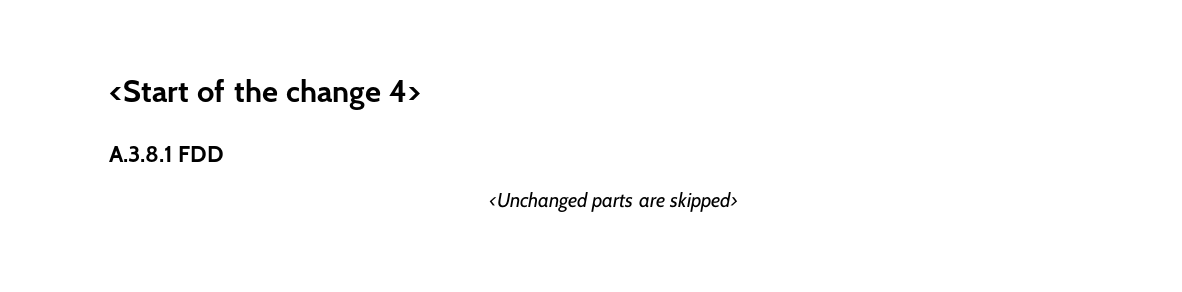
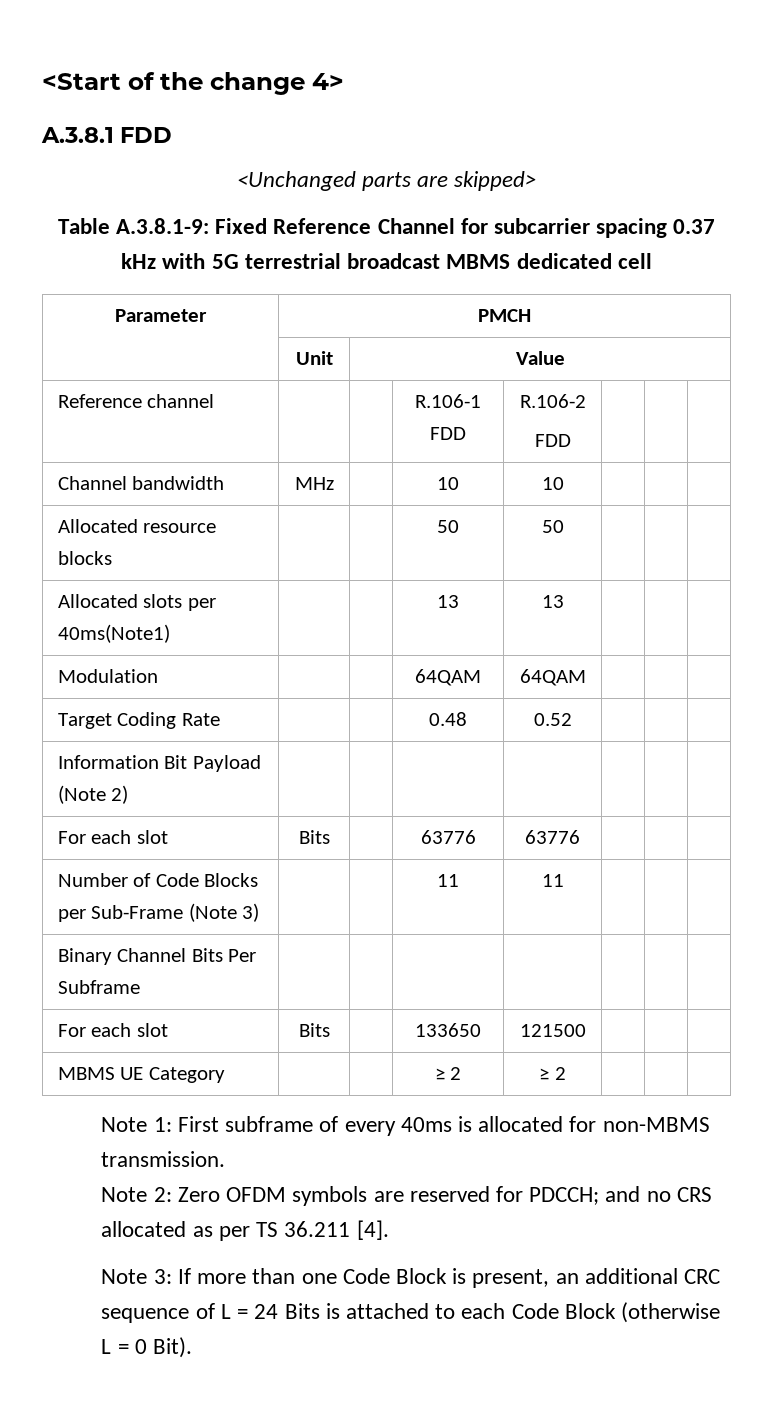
+ Table A.3.8.1-9: Fixed Reference Channel for subcarrier spacing 0.37 kHz with 5G terrestrial broadcast MBMS dedicated cell
+ Parameter | PMCH
+ | Unit | Value
+ Reference channel | | | R.106-1 FDD | R.106-2
+ FDD | | |
+ Channel bandwidth | MHz | | 10 | 10 | | |
+ Allocated resource blocks | | | 50 | 50 | | |
+ Allocated slots per 40ms(Note1) | | | 13 | 13 | | |
+ Modulation | | | 64QAM | 64QAM | | |
+ Target Coding Rate | | | 0.48 | 0.52 | | |
+ Information Bit Payload (Note 2) | | | | | | |
+ For each slot | Bits | | 63776 | 63776 | | |
+ Number of Code Blocks per Sub-Frame (Note 3) | | | 11 | 11 | | |
+ Binary Channel Bits Per Subframe | | | | | | |
+ For each slot | Bits | | 133650 | 121500 | | |
+ MBMS UE Category | | | ≥ 2 | ≥ 2 | | |
+ Note 1: First subframe of every 40ms is allocated for non-MBMS transmission.
+ Note 2: Zero OFDM symbols are reserved for PDCCH; and no CRS allocated as per TS 36.211 [4].
+ Note 3: If more than one Code Block is present, an additional CRC sequence of L = 24 Bits is attached to each Code Block (otherwise L = 0 Bit).

